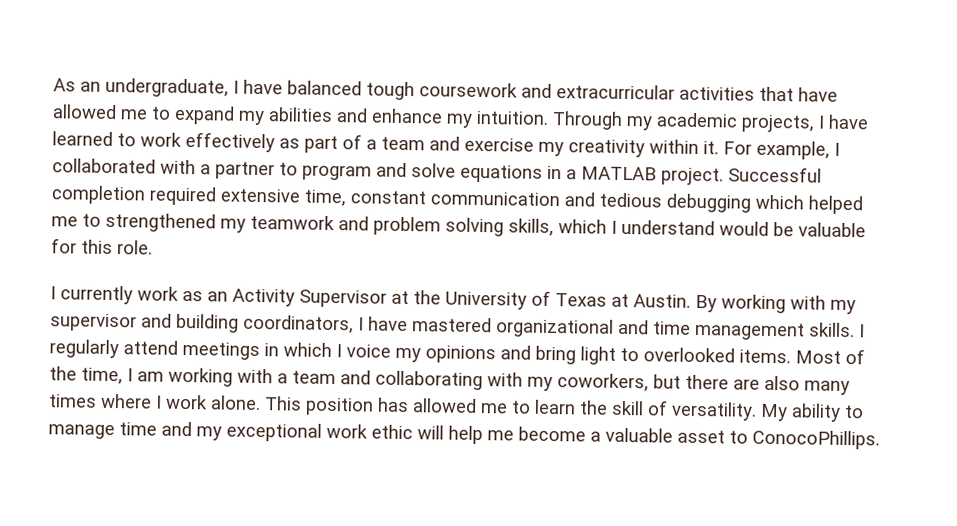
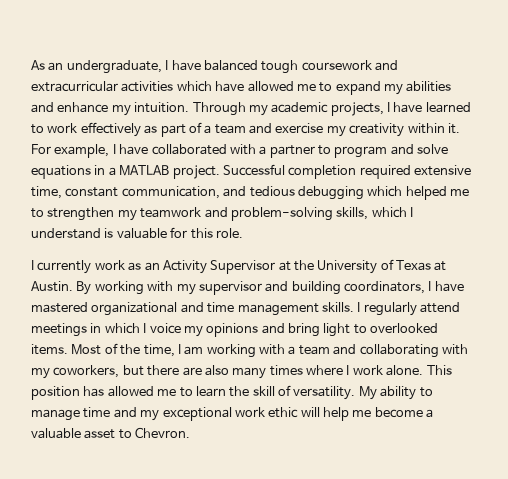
- As an undergraduate, I have balanced tough coursework and extracurricular activities that have allowed me to expand my abilities and enhance my intuition.
+ As an undergraduate, I have balanced tough coursework and extracurricular activities which have allowed me to expand my abilities and enhance my intuition.
- For example, I collaborated with a partner to program and solve equations in a MATLAB project.
+ For example, I have collaborated with a partner to program and solve equations in a MATLAB project.
- Successful completion required extensive time, constant communication and tedious debugging which helped me to strengthened my teamwork and problem solving skills, which I understand would be valuable for this role.
+ Successful completion required extensive time, constant communication, and tedious debugging which helped me to strengthen my teamwork and problem-solving skills, which I understand is valuable for this role.
- My ability to manage time and my exceptional work ethic will help me become a valuable asset to ConocoPhillips.
+ My ability to manage time and my exceptional work ethic will help me become a valuable asset to Chevron.

